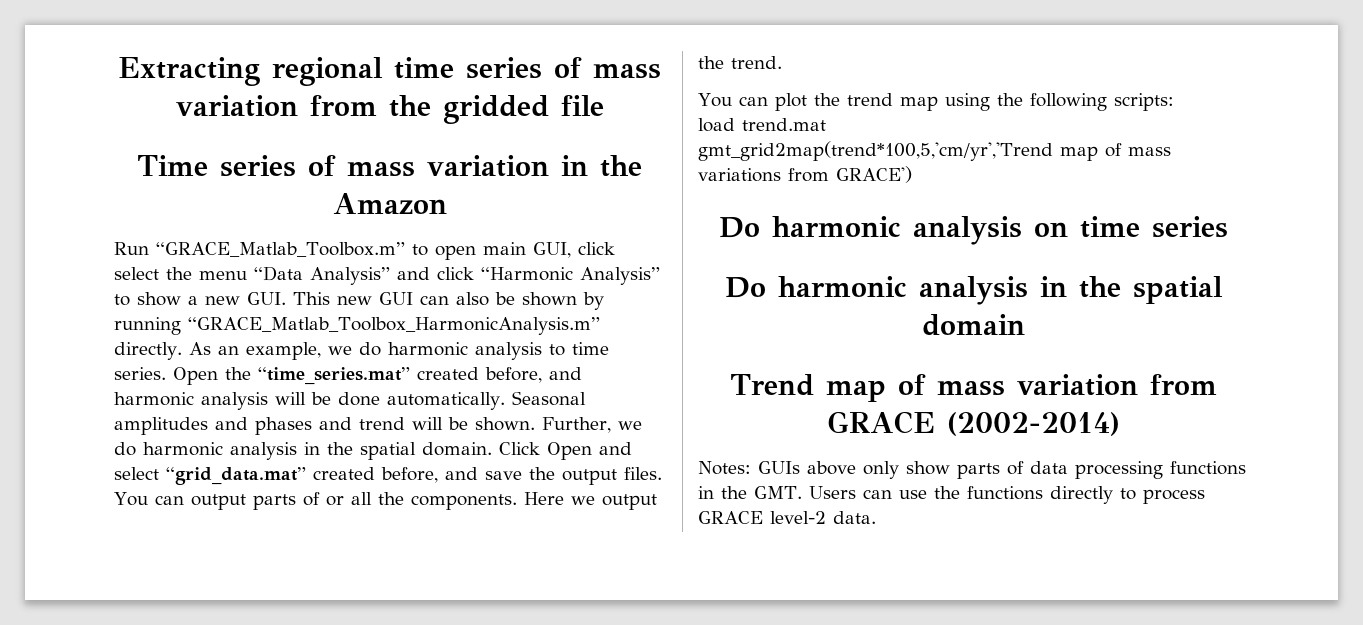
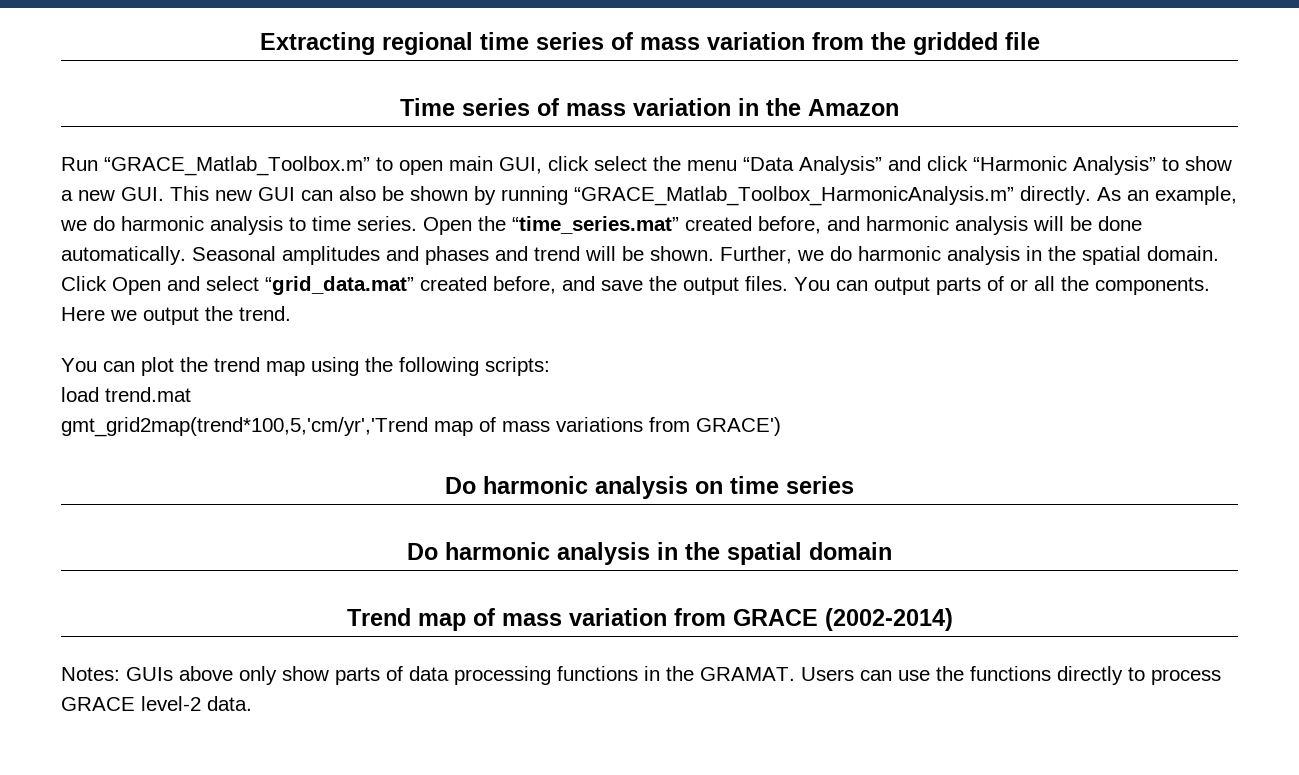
- Notes: GUIs above only show parts of data processing functions in the GMT. Users can use the functions directly to process GRACE level-2 data.
+ Notes: GUIs above only show parts of data processing functions in the GRAMAT. Users can use the functions directly to process GRACE level-2 data.

